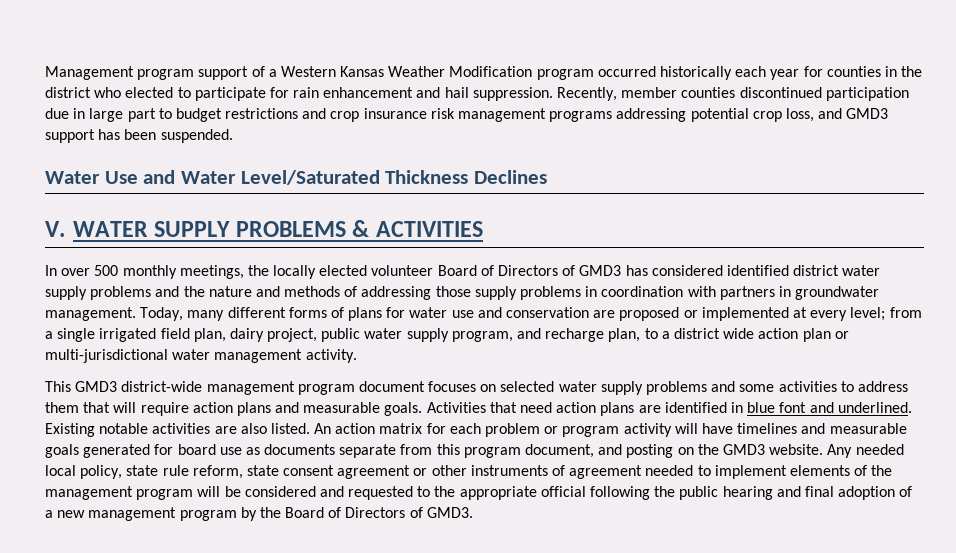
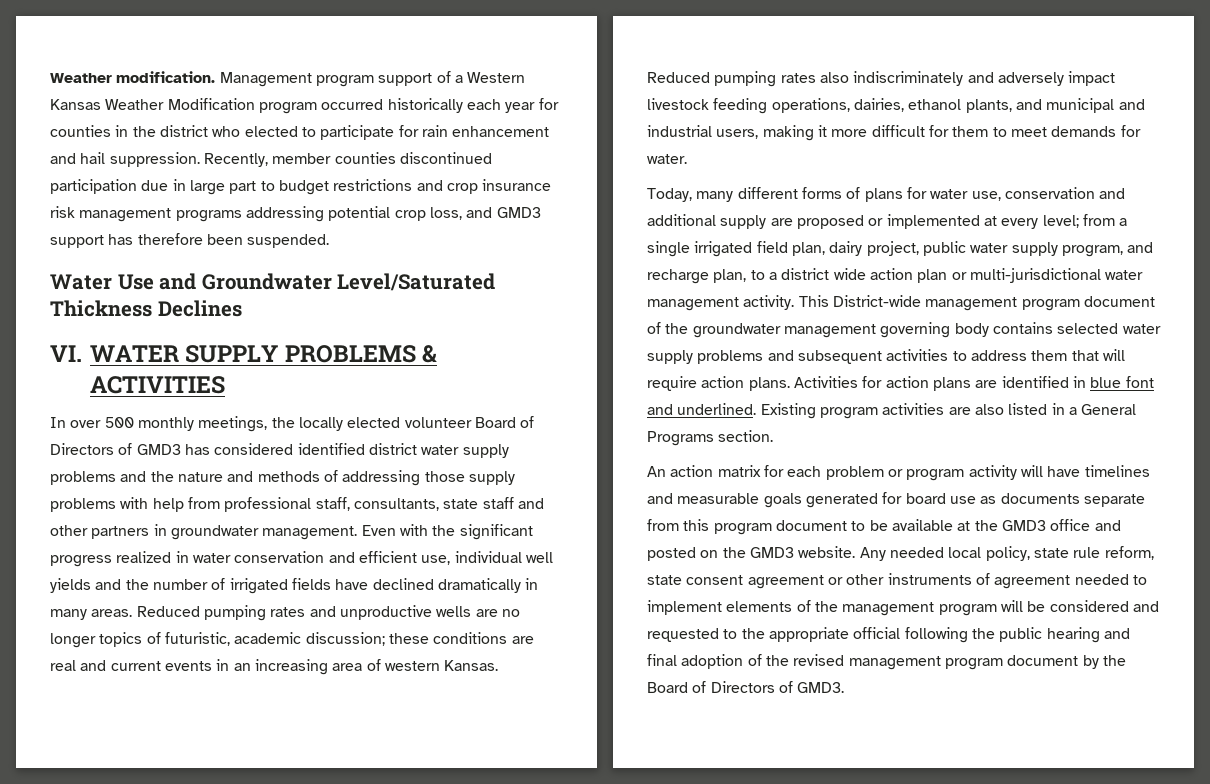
+ Weather modification.
- Recently, member counties discontinued participation due in large part to budget restrictions and crop insurance risk management programs addressing potential crop loss, and GMD3 support has been suspended.
+ Recently, member counties discontinued participation due in large part to budget restrictions and crop insurance risk management programs addressing potential crop loss, and GMD3 support has therefore been suspended.
- Water Use and Water Level/Saturated Thickness Declines
+ Water Use and Groundwater Level/Saturated Thickness Declines
- V. WATER SUPPLY PROBLEMS & ACTIVITIES
+ VI. WATER SUPPLY PROBLEMS & ACTIVITIES
- In over 500 monthly meetings, the locally elected volunteer Board of Directors of GMD3 has considered identified district water supply problems and the nature and methods of addressing those supply problems in coordination with partners in groundwater management. Today, many different forms of plans for water use and conservation are proposed or implemented at every level;
+ In over 500 monthly meetings, the locally elected volunteer Board of Directors of GMD3 has considered identified district water supply problems and the nature and methods of addressing those supply problems with help from professional staff, consultants, state staff and other partners in groundwater management. Even with the significant progress realized in water conservation and efficient use, individual well yields and the number of irrigated fields have declined dramatically in many areas. Reduced pumping rates and unproductive wells are no longer topics of futuristic, academic discussion; these conditions are real and current events in an increasing area of western Kansas. Reduced pumping rates also indiscriminately and adversely impact livestock feeding operations, dairies, ethanol plants, and municipal and industrial users, making it more difficult for them to meet demands for water.
+ Today, many different forms of plans for water use, conservation and additional supply are proposed or implemented at every level;
- from a single irrigated field plan, dairy project, public water supply program, and recharge plan, to a district wide action plan or multi-jurisdictional water management activity.
- This GMD3 district-wide management program document focuses on selected water supply problems and some activities to address them that will require action plans and measurable goals. Activities that need action plans are identified in blue font and underlined.
+ from a single irrigated field plan, dairy project, public water supply program, and recharge plan, to a district wide action plan or multi-jurisdictional water management activity. This District-wide management program document of the groundwater management governing body contains selected water supply problems and subsequent activities to address them that will require action plans. Activities for action plans are identified in blue font and underlined.
- Existing notable activities are also listed. An action matrix for each problem or program activity will have timelines and measurable goals generated for board use as documents separate from this program document, and posting on the GMD3 website.
+ Existing program activities are also listed in a General Programs section.
+ An action matrix for each problem or program activity will have timelines and measurable goals generated for board use as documents separate from this program document to be available at the GMD3 office and posted on the GMD3 website.
- Any needed local policy, state rule reform, state consent agreement or other instruments of agreement needed to implement elements of the management program will be considered and requested to the appropriate official following the public hearing and final adoption of a new management program by the Board of Directors of GMD3.
+ Any needed local policy, state rule reform, state consent agreement or other instruments of agreement needed to implement elements of the management program will be considered and requested to the appropriate official following the public hearing and final adoption of the revised management program document by the Board of Directors of GMD3.

